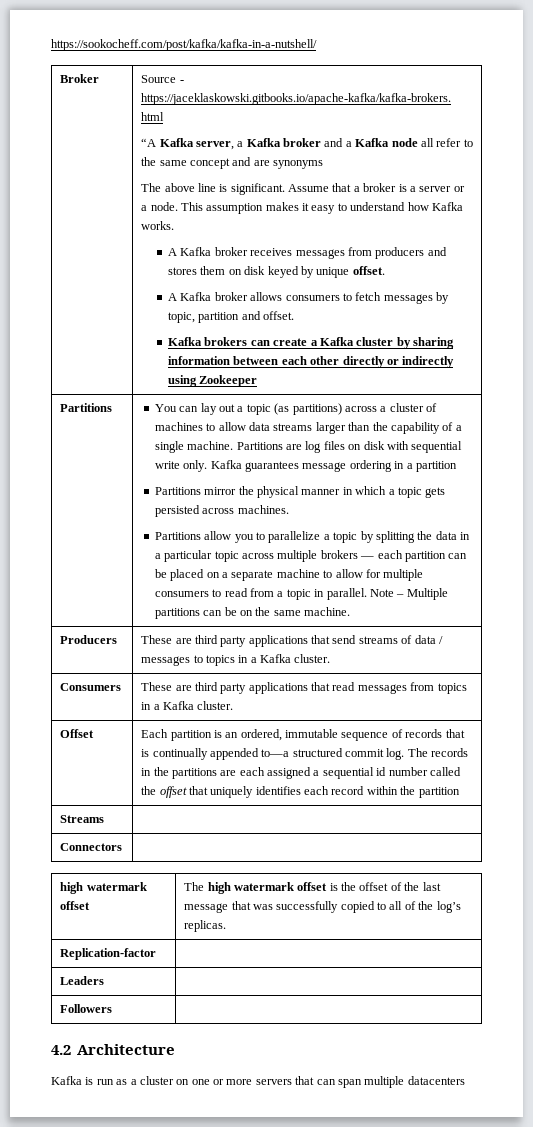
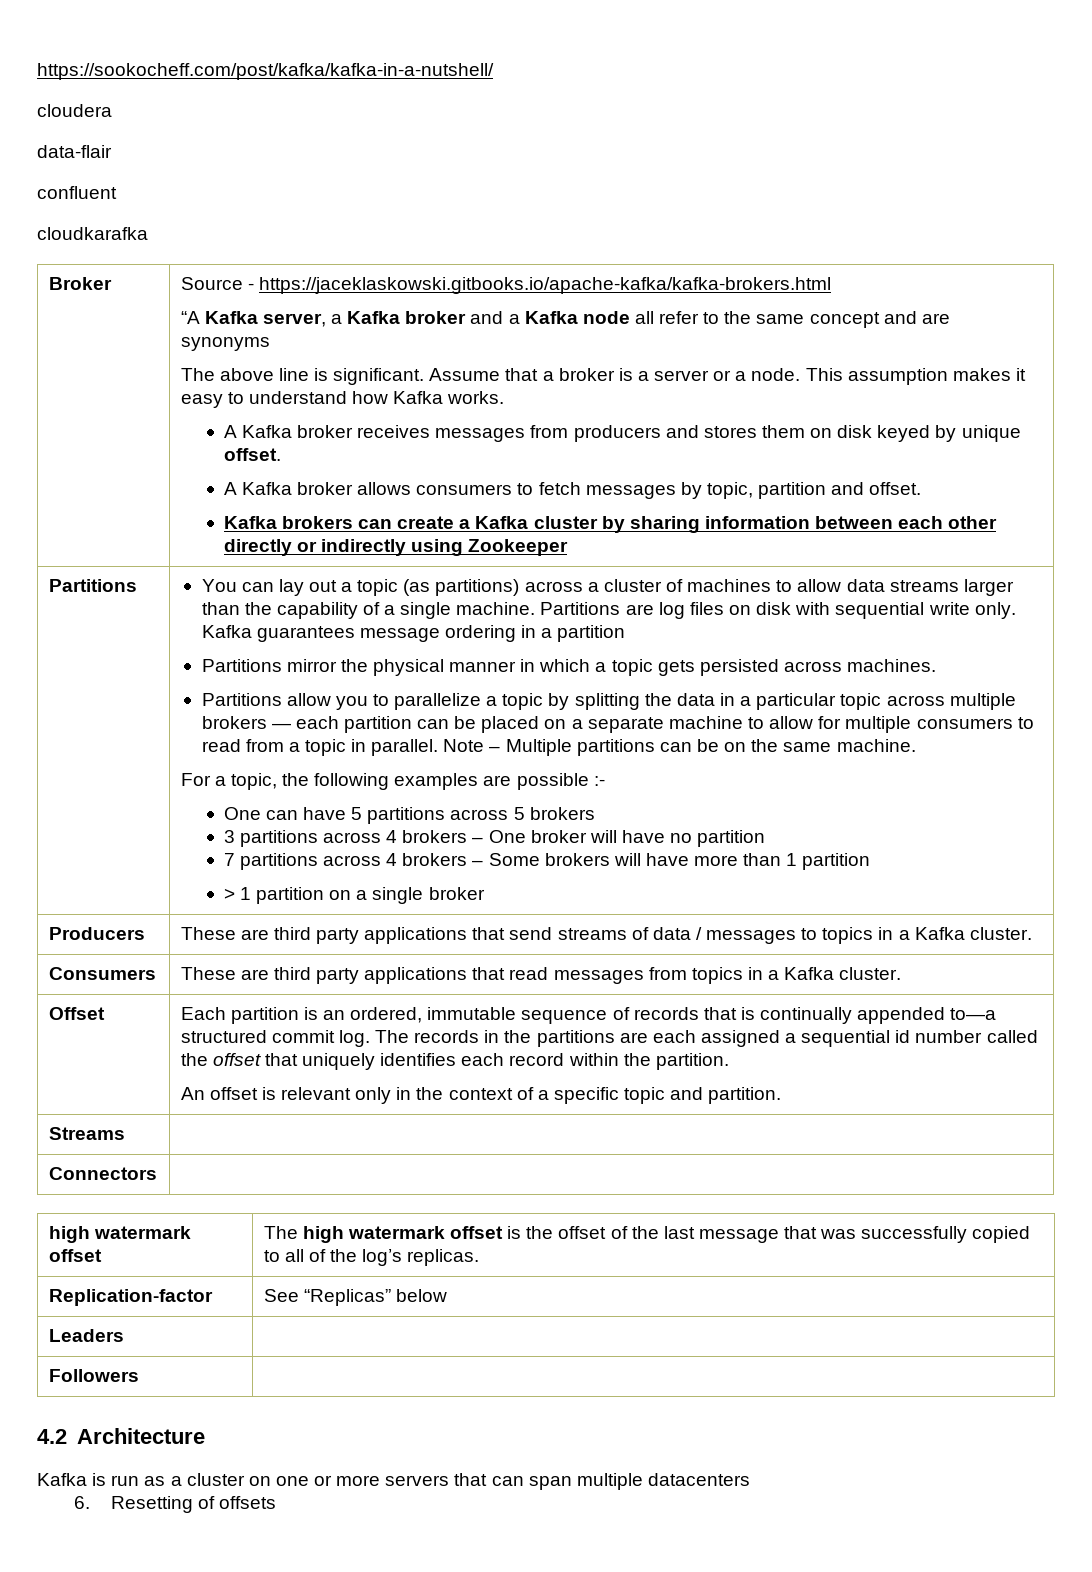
+ cloudera
+ data-flair
+ confluent
+ cloudkarafka
+ For a topic, the following examples are possible :-
+ One can have 5 partitions across 5 brokers
+ 3 partitions across 4 brokers – One broker will have no partition
+ 7 partitions across 4 brokers – Some brokers will have more than 1 partition
+ > 1 partition on a single broker
- The records in the partitions are each assigned a sequential id number called the offset that uniquely identifies each record within the partition
+ The records in the partitions are each assigned a sequential id number called the offset that uniquely identifies each record within the partition.
+ An offset is relevant only in the context of a specific topic and partition.
- Replication-factor |
+ Replication-factor | See “Replicas” below
+ 6. Resetting of offsets

